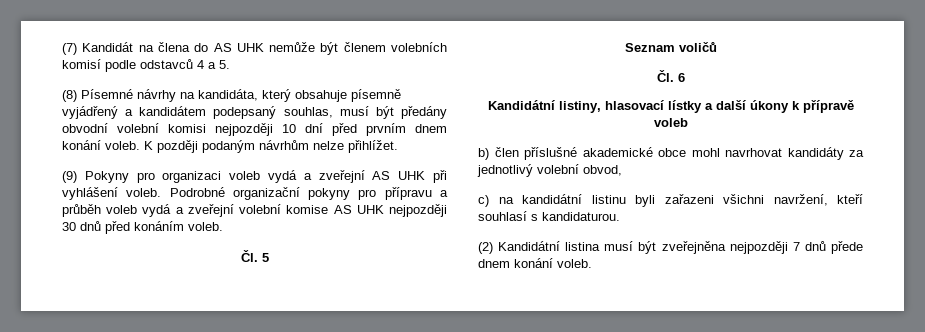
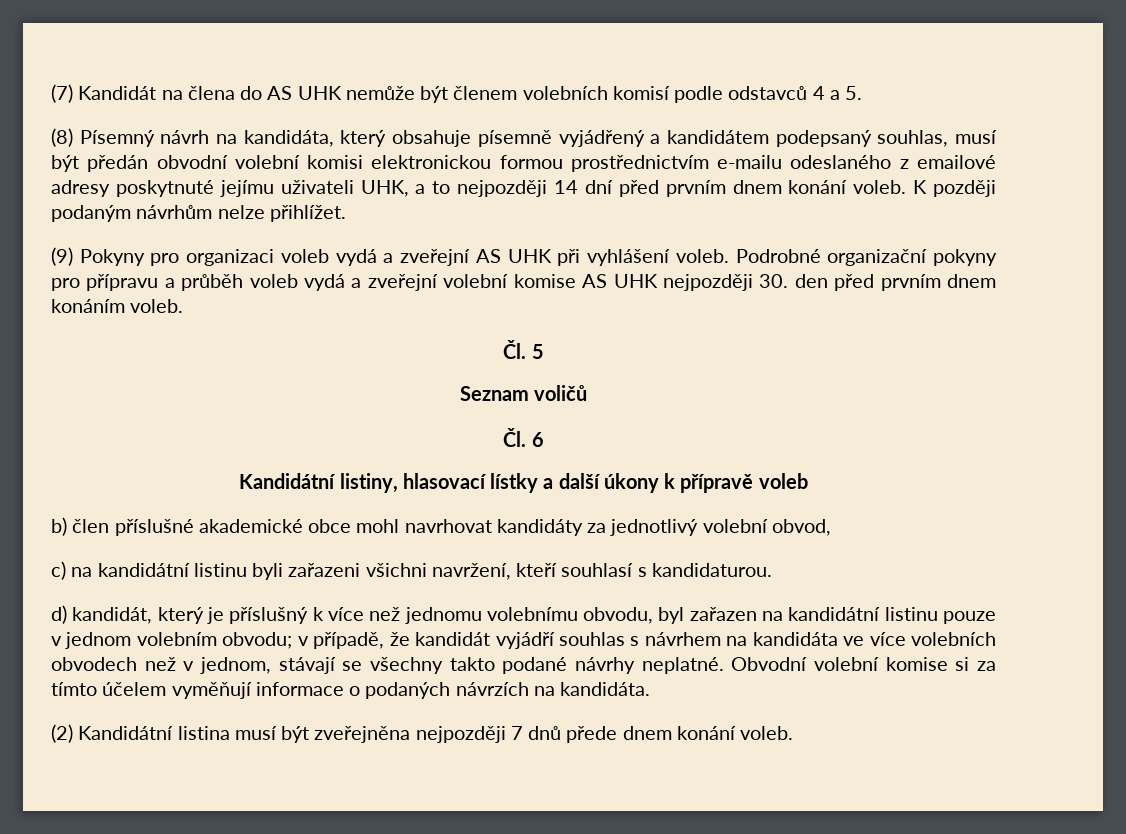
- (8) Písemné návrhy na kandidáta, který obsahuje písemně vyjádřený a kandidátem podepsaný souhlas, musí být předány obvodní volební komisi nejpozději 10 dní před prvním dnem konání voleb.
+ (8) Písemný návrh na kandidáta, který obsahuje písemně vyjádřený a kandidátem podepsaný souhlas, musí být předán obvodní volební komisi elektronickou formou prostřednictvím e-mailu odeslaného z emailové adresy poskytnuté jejímu uživateli UHK, a to nejpozději 14 dní před prvním dnem konání voleb.
- Podrobné organizační pokyny pro přípravu a průběh voleb vydá a zveřejní volební komise AS UHK nejpozději 30 dnů před konáním voleb.
+ Podrobné organizační pokyny pro přípravu a průběh voleb vydá a zveřejní volební komise AS UHK nejpozději 30. den před prvním dnem konáním voleb.
+ d) kandidát, který je příslušný k více než jednomu volebnímu obvodu, byl zařazen na kandidátní listinu pouze v jednom volebním obvodu; v případě, že kandidát vyjádří souhlas s návrhem na kandidáta ve více volebních obvodech než v jednom, stávají se všechny takto podané návrhy neplatné. Obvodní volební komise si za tímto účelem vyměňují informace o podaných návrzích na kandidáta.

